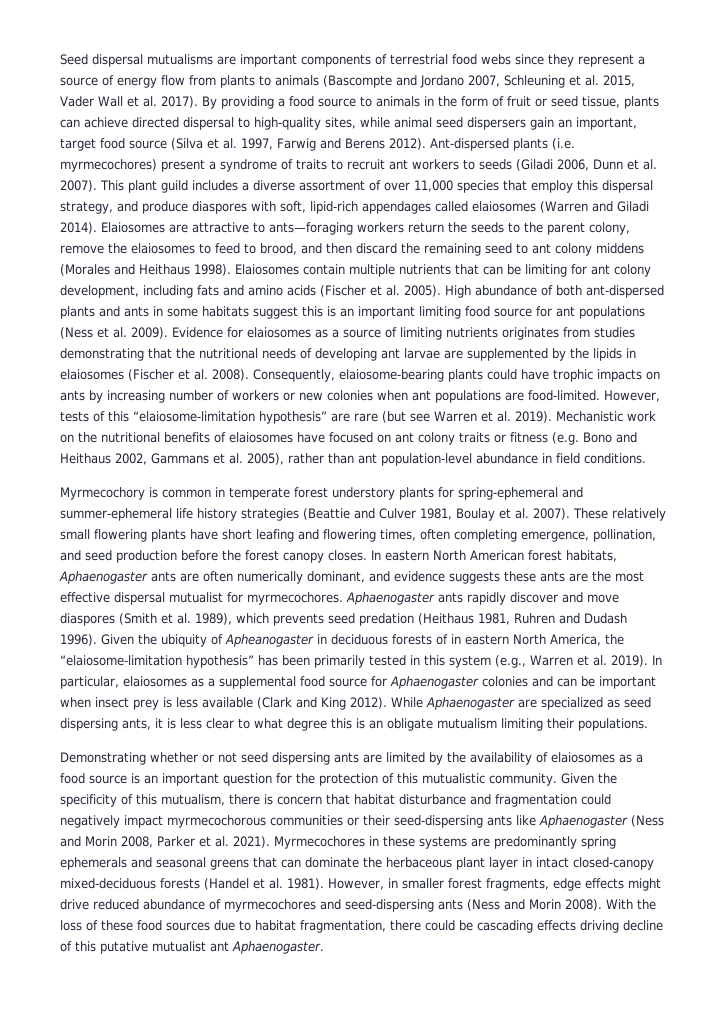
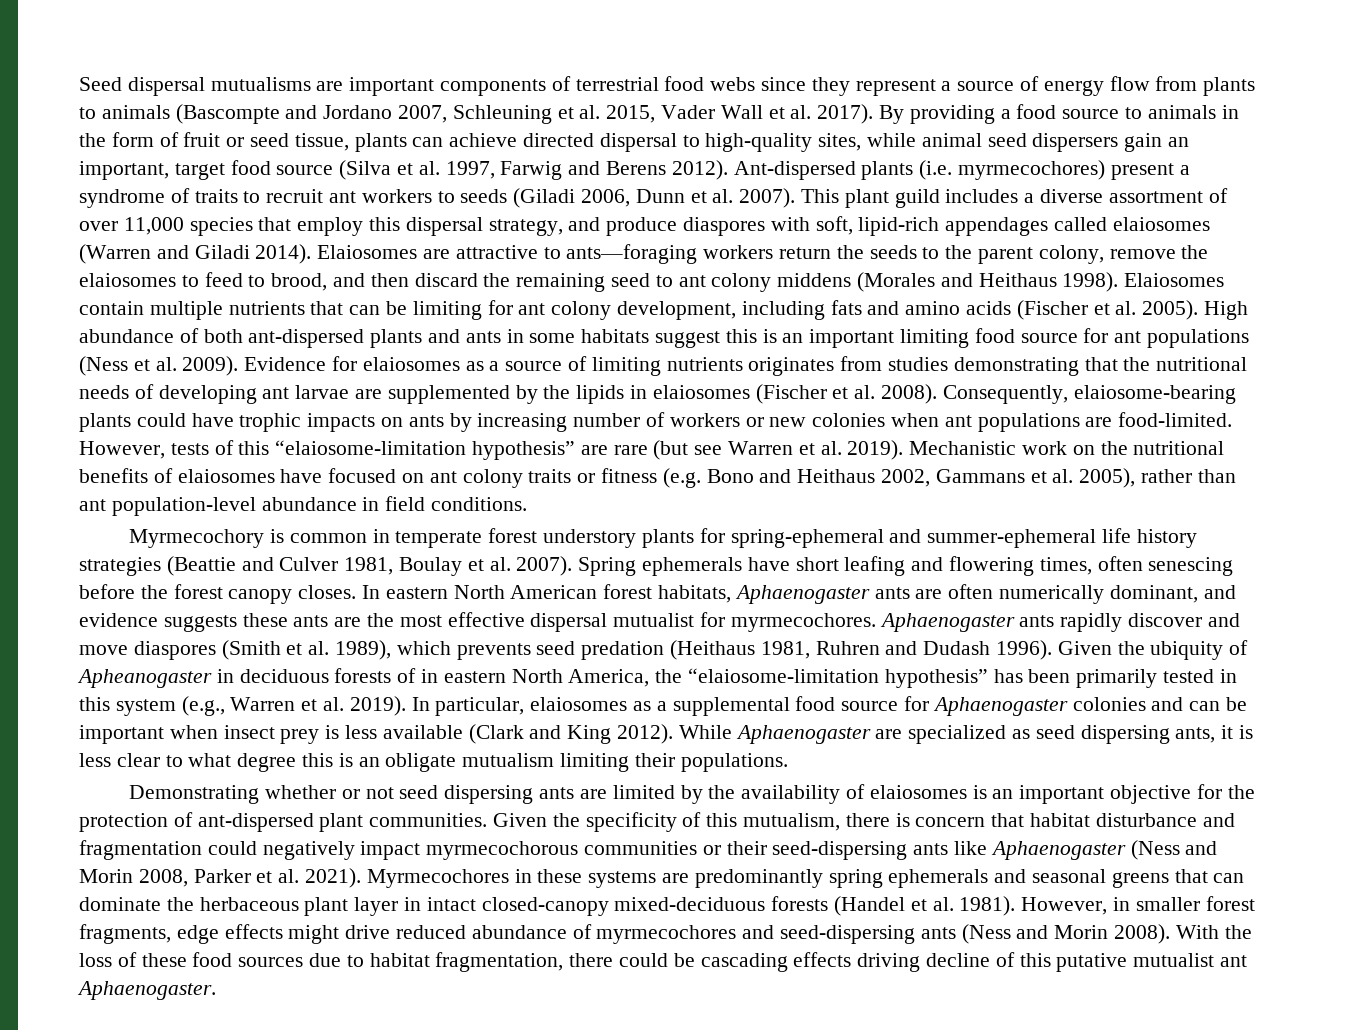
- These relatively small flowering plants have short leafing and flowering times, often completing emergence, pollination, and seed production before the forest canopy closes.
+ Spring ephemerals have short leafing and flowering times, often senescing before the forest canopy closes.
- Demonstrating whether or not seed dispersing ants are limited by the availability of elaiosomes as a food source is an important question for the protection of this mutualistic community.
+ Demonstrating whether or not seed dispersing ants are limited by the availability of elaiosomes is an important objective for the protection of ant-dispersed plant communities.

